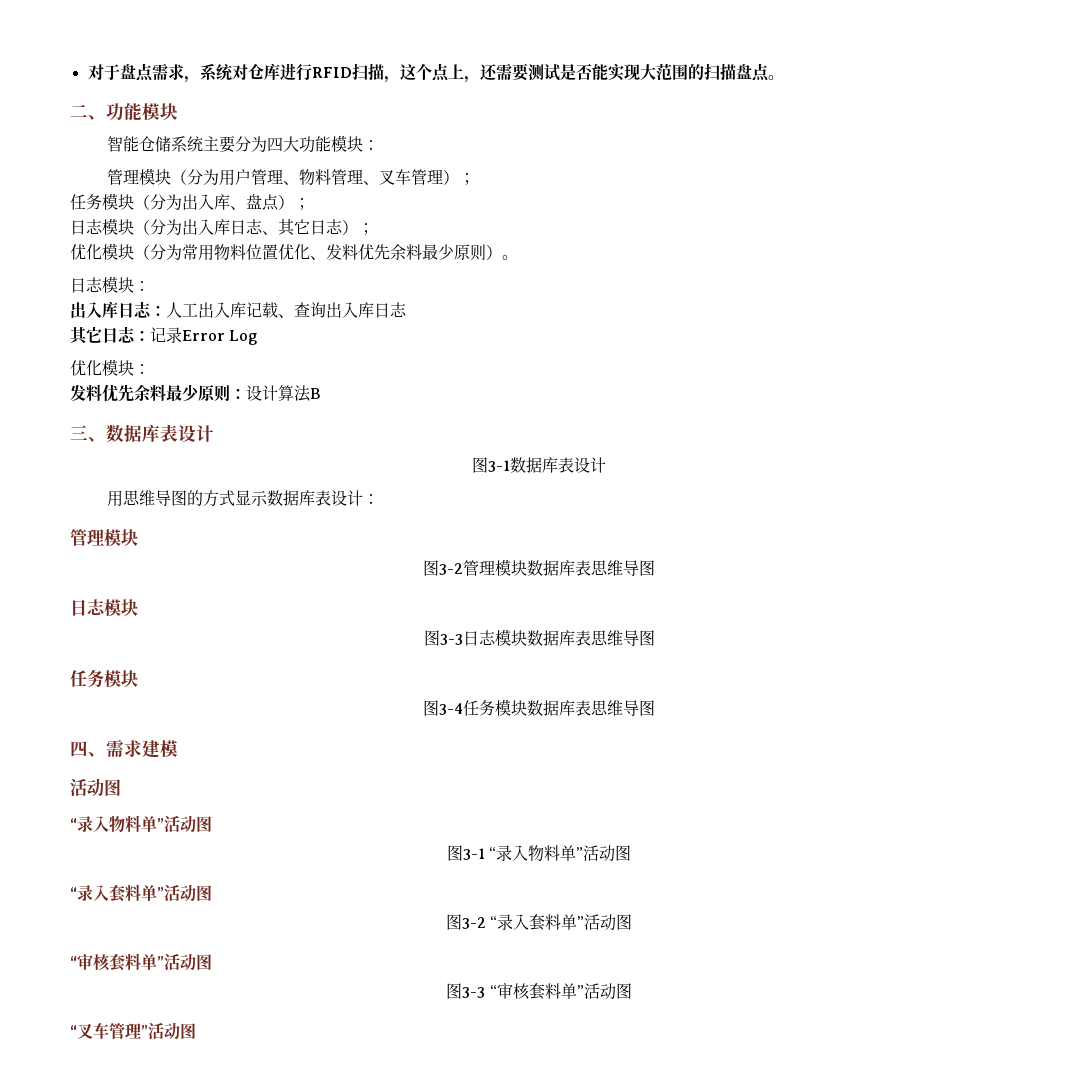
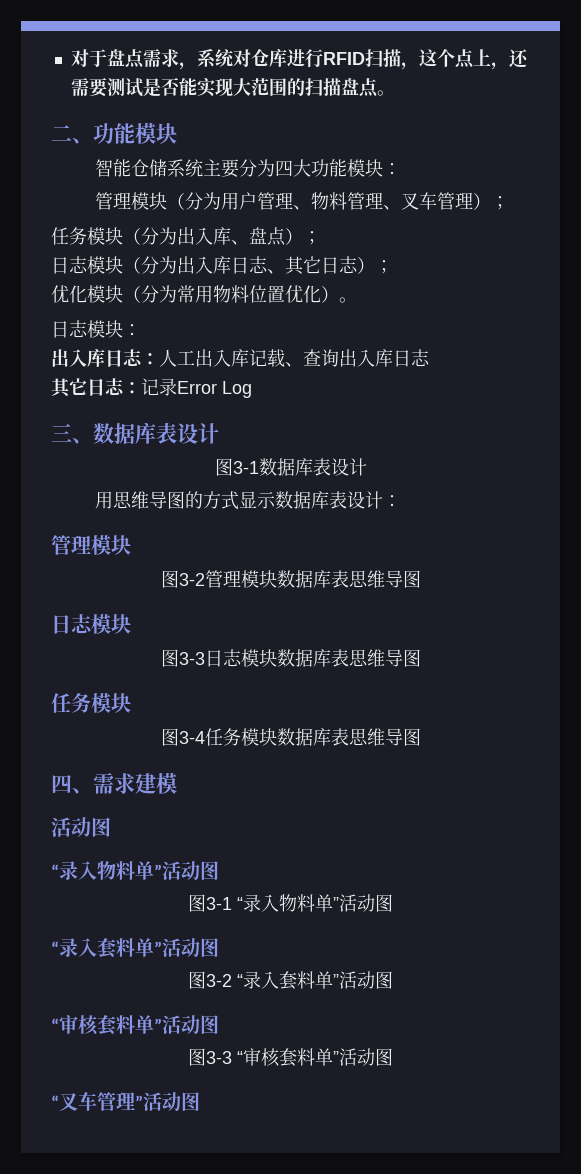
- 优化模块（分为常用物料位置优化、发料优先余料最少原则）。
+ 优化模块（分为常用物料位置优化）。
- 优化模块：
- 发料优先余料最少原则：设计算法B

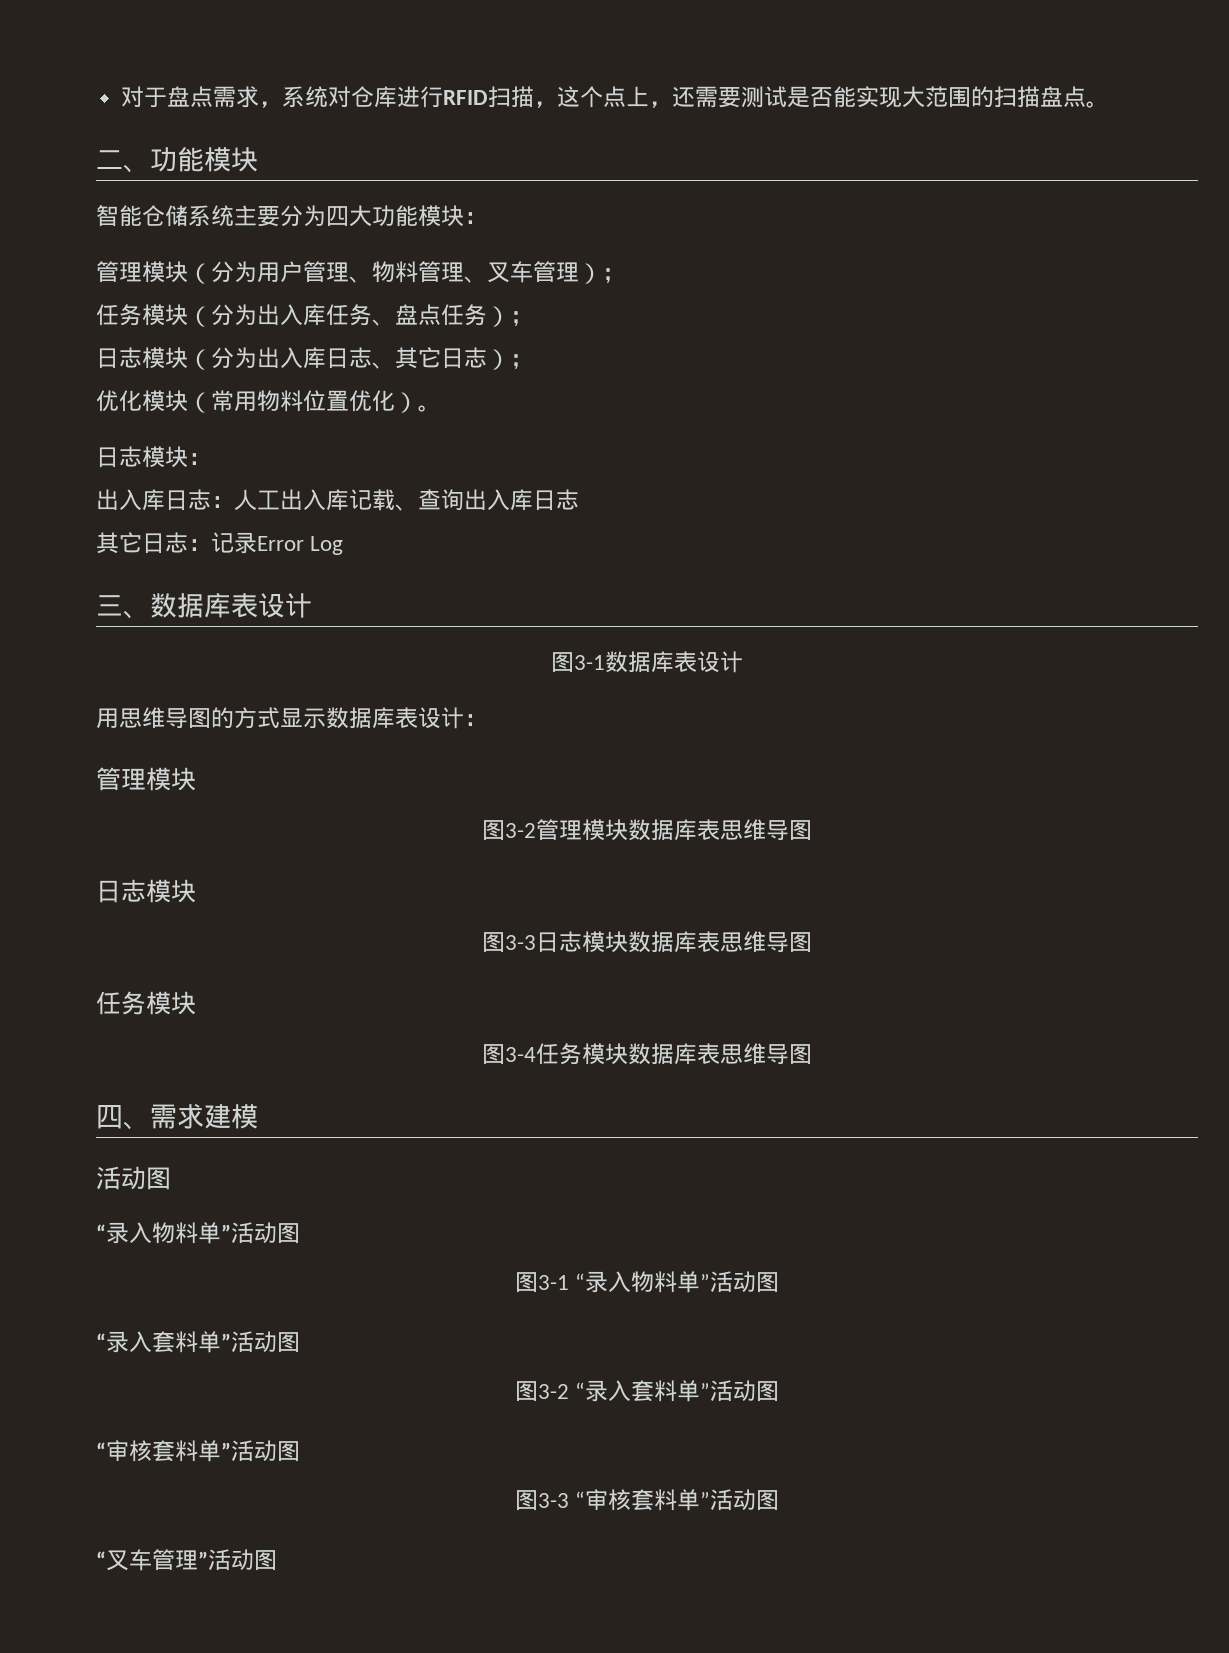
- 任务模块（分为出入库、盘点）；
+ 任务模块（分为出入库任务、盘点任务）；
- 优化模块（分为常用物料位置优化）。
+ 优化模块（常用物料位置优化）。

